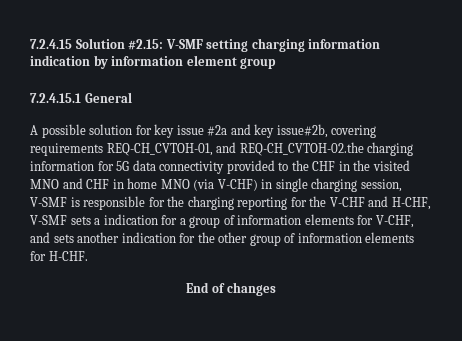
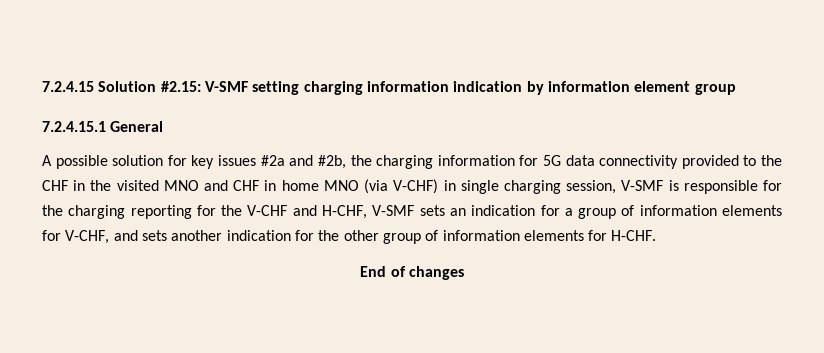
- A possible solution for key issue #2a and key issue#2b, covering requirements REQ-CH_CVTOH-01, and REQ-CH_CVTOH-02.the charging information for 5G data connectivity provided to the CHF in the visited MNO and CHF in home MNO (via V-CHF) in single charging session, V-SMF is responsible for the charging reporting for the V-CHF and H-CHF, V-SMF sets a indication for a group of information elements for V-CHF, and sets another indication for the other group of information elements for H-CHF.
+ A possible solution for key issues #2a and #2b, the charging information for 5G data connectivity provided to the CHF in the visited MNO and CHF in home MNO (via V-CHF) in single charging session, V-SMF is responsible for the charging reporting for the V-CHF and H-CHF, V-SMF sets an indication for a group of information elements for V-CHF, and sets another indication for the other group of information elements for H-CHF.

